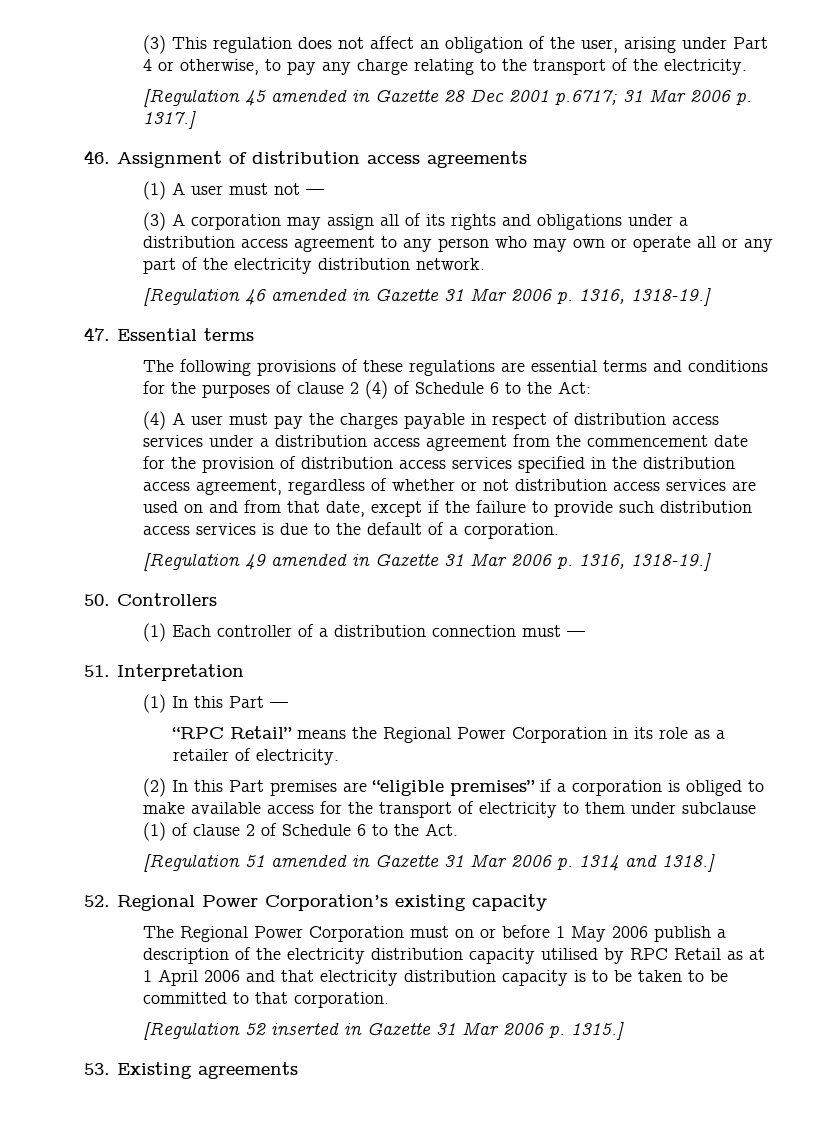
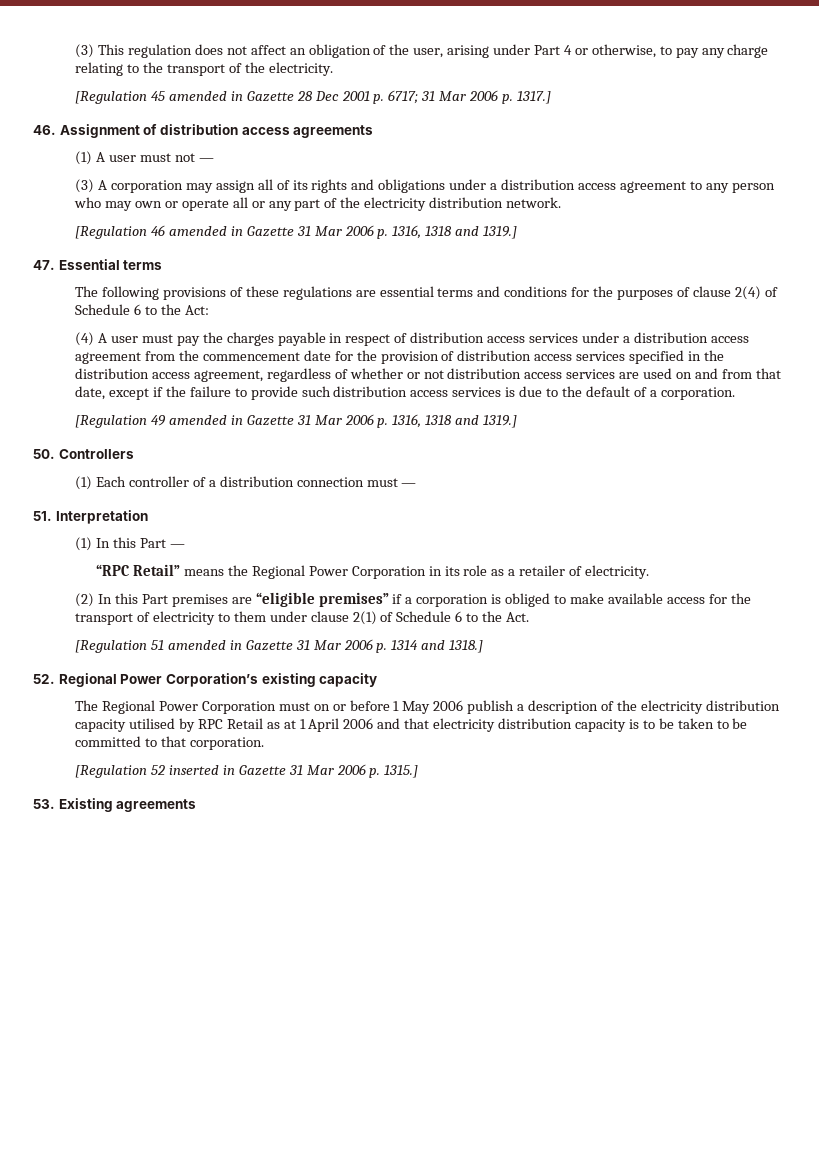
- [Regulation 45 amended in Gazette 28 Dec 2001 p.6717; 31 Mar 2006 p. 1317.]
+ [Regulation 45 amended in Gazette 28 Dec 2001 p. 6717; 31 Mar 2006 p. 1317.]
- [Regulation 46 amended in Gazette 31 Mar 2006 p. 1316, 1318-19.]
+ [Regulation 46 amended in Gazette 31 Mar 2006 p. 1316, 1318 and 1319.]
- The following provisions of these regulations are essential terms and conditions for the purposes of clause 2 (4) of Schedule 6 to the Act:
+ The following provisions of these regulations are essential terms and conditions for the purposes of clause 2(4) of Schedule 6 to the Act:
- [Regulation 49 amended in Gazette 31 Mar 2006 p. 1316, 1318-19.]
+ [Regulation 49 amended in Gazette 31 Mar 2006 p. 1316, 1318 and 1319.]
- (2) In this Part premises are “eligible premises” if a corporation is obliged to make available access for the transport of electricity to them under subclause (1) of clause 2 of Schedule 6 to the Act.
+ (2) In this Part premises are “eligible premises” if a corporation is obliged to make available access for the transport of electricity to them under clause 2(1) of Schedule 6 to the Act.

